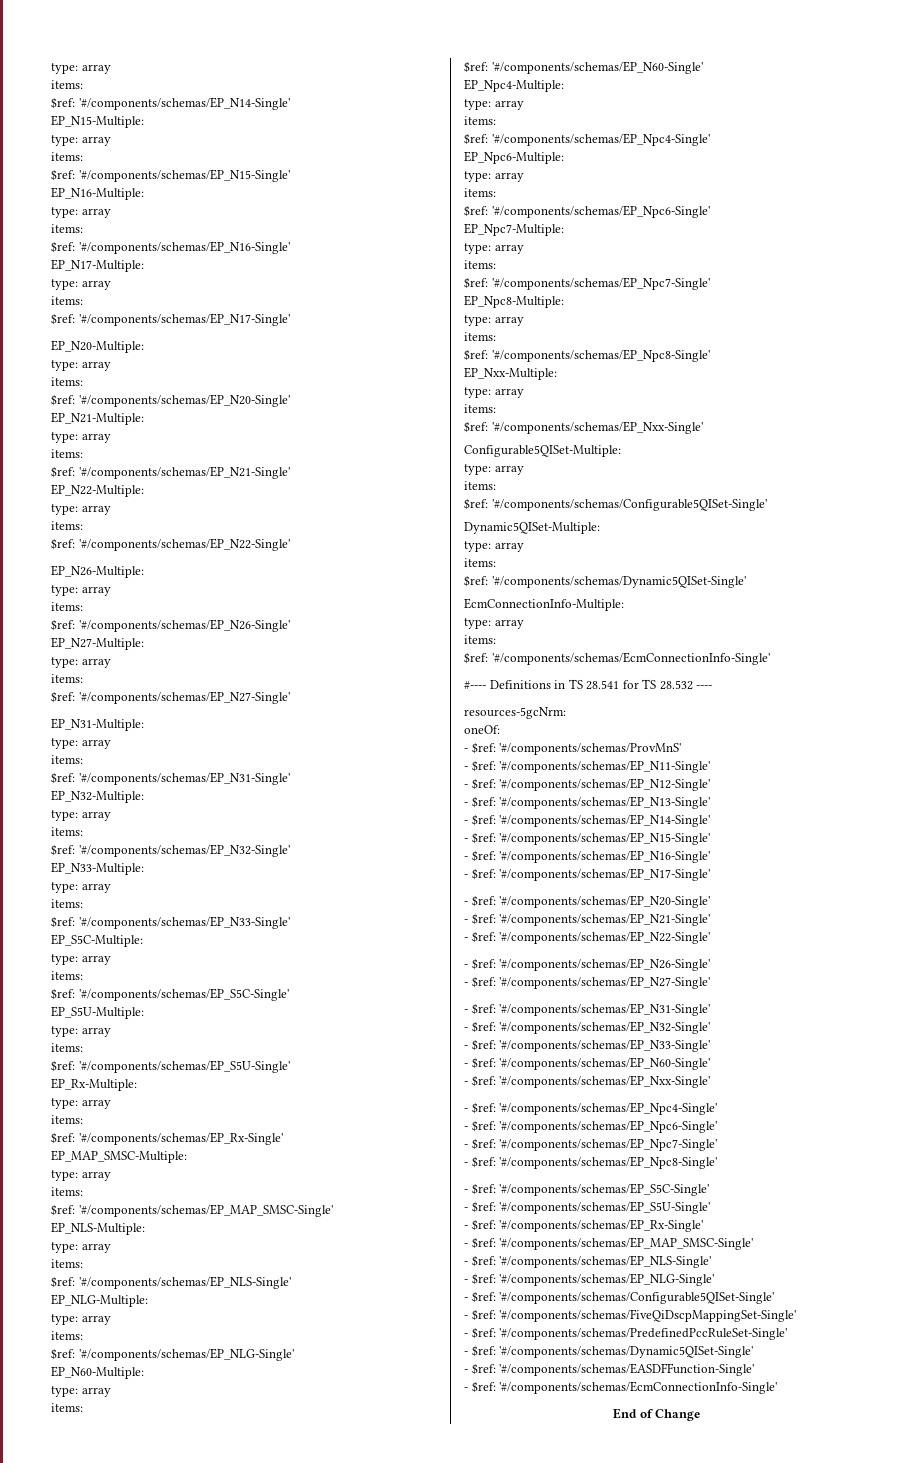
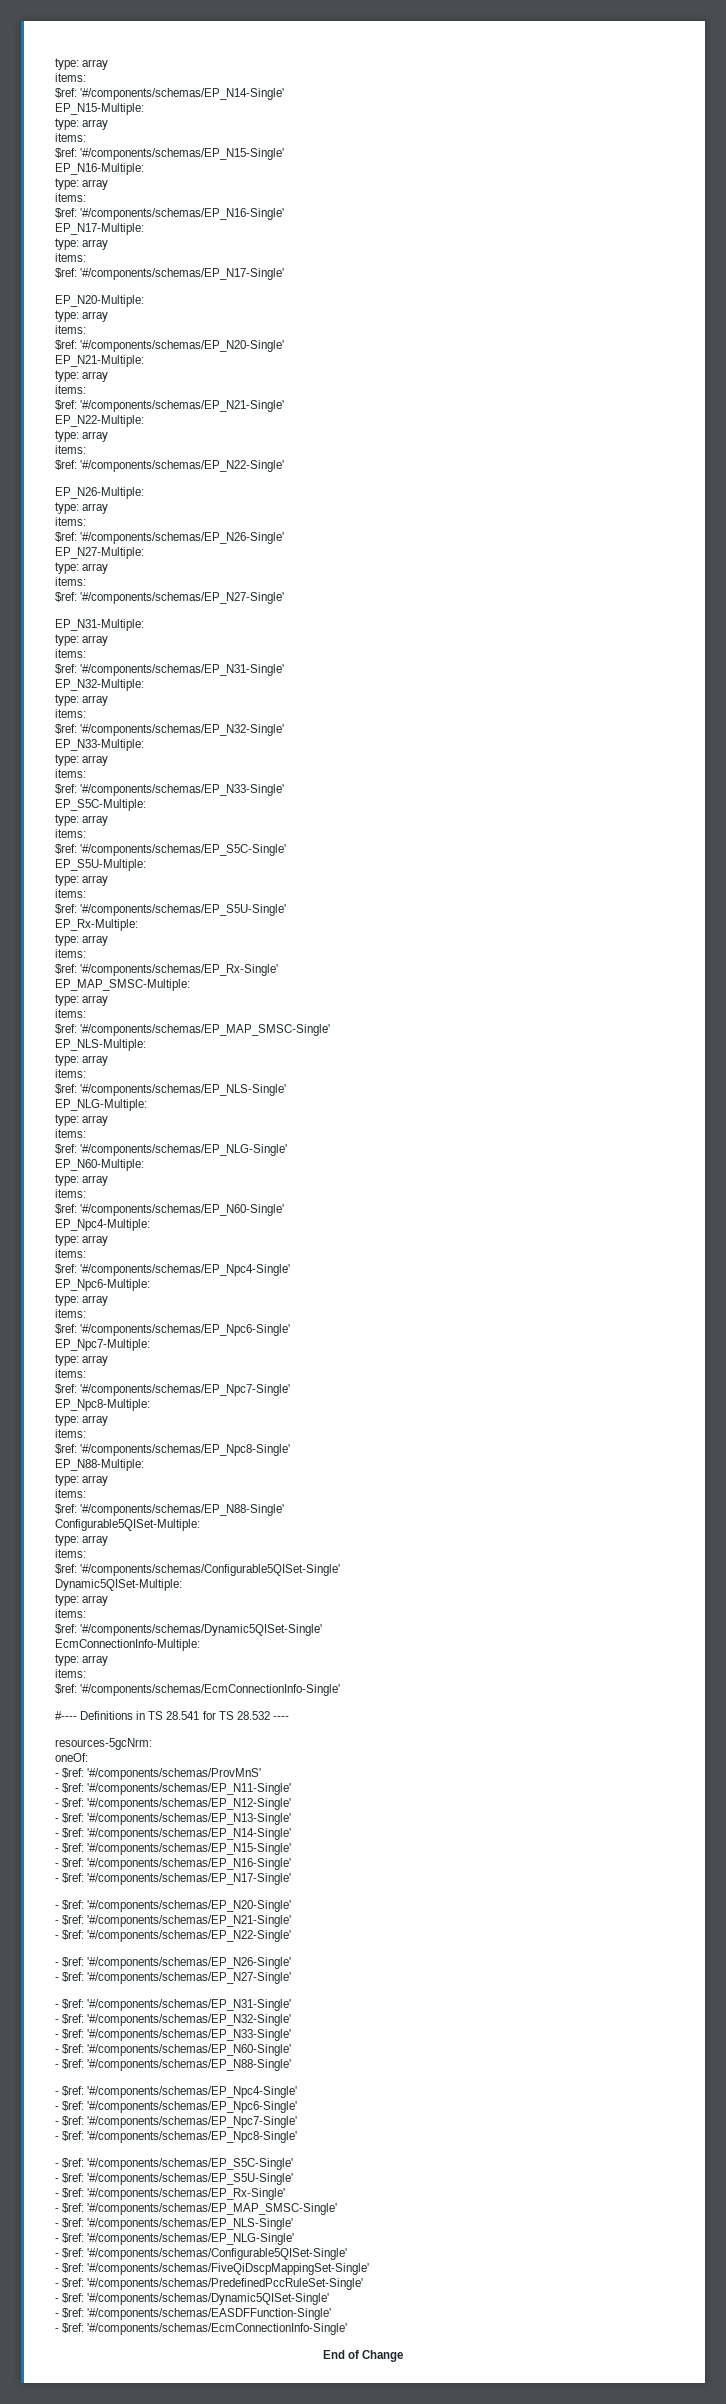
- EP_Nxx-Multiple:
+ EP_N88-Multiple:
  type: array
  items:
- $ref: '#/components/schemas/EP_Nxx-Single'
+ $ref: '#/components/schemas/EP_N88-Single'
- - $ref: '#/components/schemas/EP_Nxx-Single'
+ - $ref: '#/components/schemas/EP_N88-Single'

